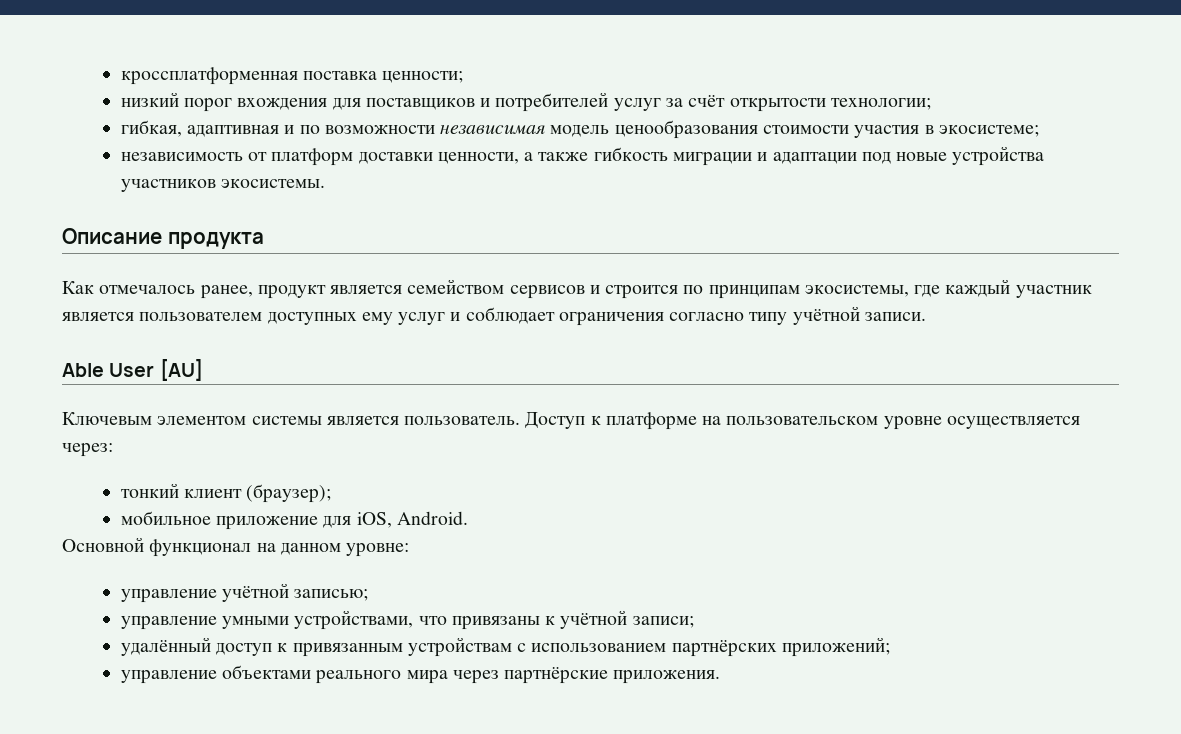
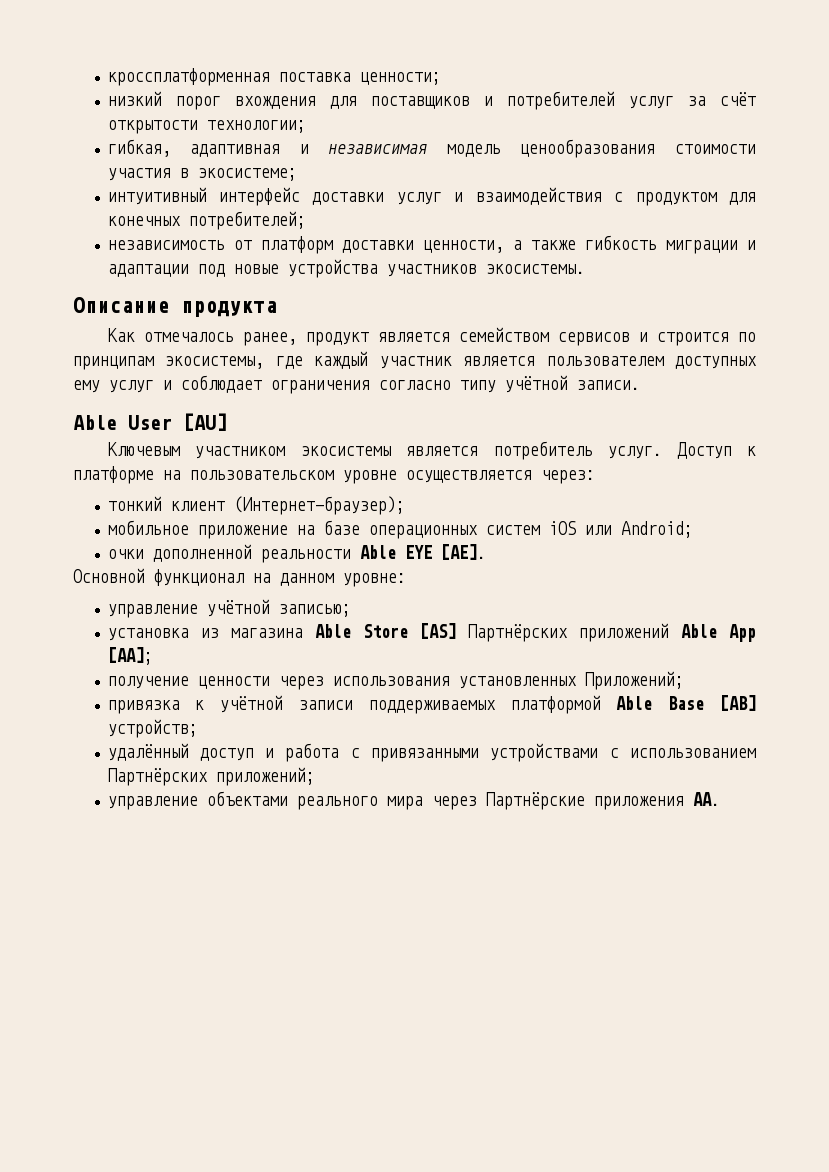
- гибкая, адаптивная и по возможности независимая модель ценообразования стоимости участия в экосистеме;
+ гибкая, адаптивная и независимая модель ценообразования стоимости участия в экосистеме;
+ интуитивный интерфейс доставки услуг и взаимодействия с продуктом для конечных потребителей;
- Ключевым элементом системы является пользователь.
+ Ключевым участником экосистемы является потребитель услуг.
- тонкий клиент (браузер);
+ тонкий клиент (Интернет-браузер);
- мобильное приложение для iOS, Android.
+ мобильное приложение на базе операционных систем iOS или Android;
+ очки дополненной реальности Able EYE [AE].
- управление умными устройствами, что привязаны к учётной записи;
- удалённый доступ к привязанным устройствам с использованием партнёрских приложений;
+ установка из магазина Able Store [AS] Партнёрских приложений Able App [AA];
+ получение ценности через использования установленных Приложений;
+ привязка к учётной записи поддерживаемых платформой Able Base [AB] устройств;
+ удалённый доступ и работа с привязанными устройствами с использованием Партнёрских приложений;
- управление объектами реального мира через партнёрские приложения.
+ управление объектами реального мира через Партнёрские приложения AA.

